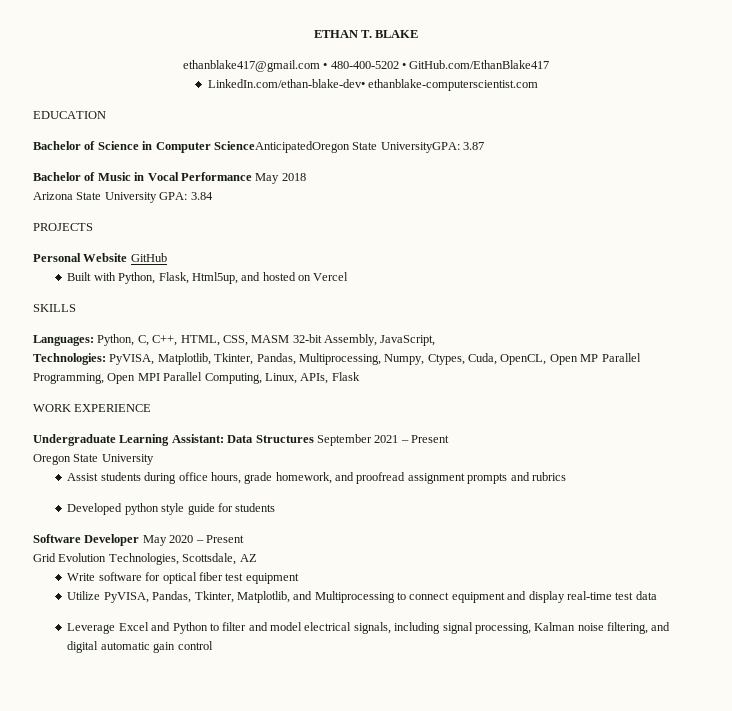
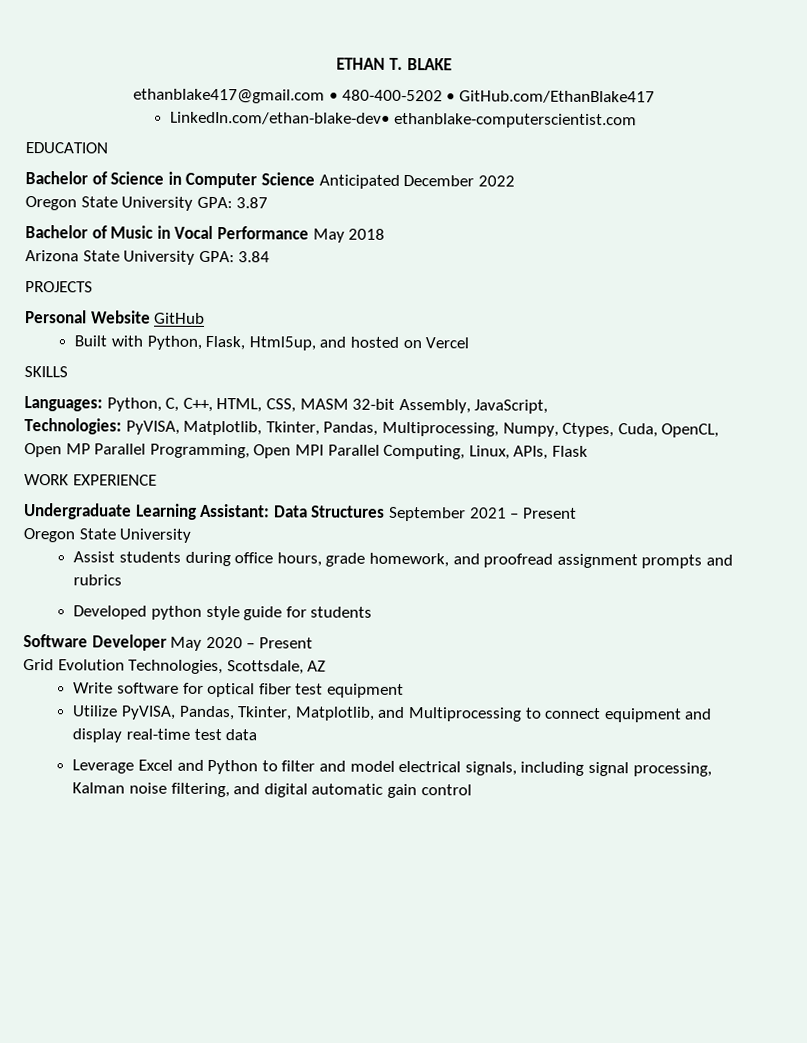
- Bachelor of Science in Computer ScienceAnticipatedOregon State UniversityGPA: 3.87
+ Bachelor of Science in Computer Science Anticipated December 2022
+ Oregon State University GPA: 3.87

